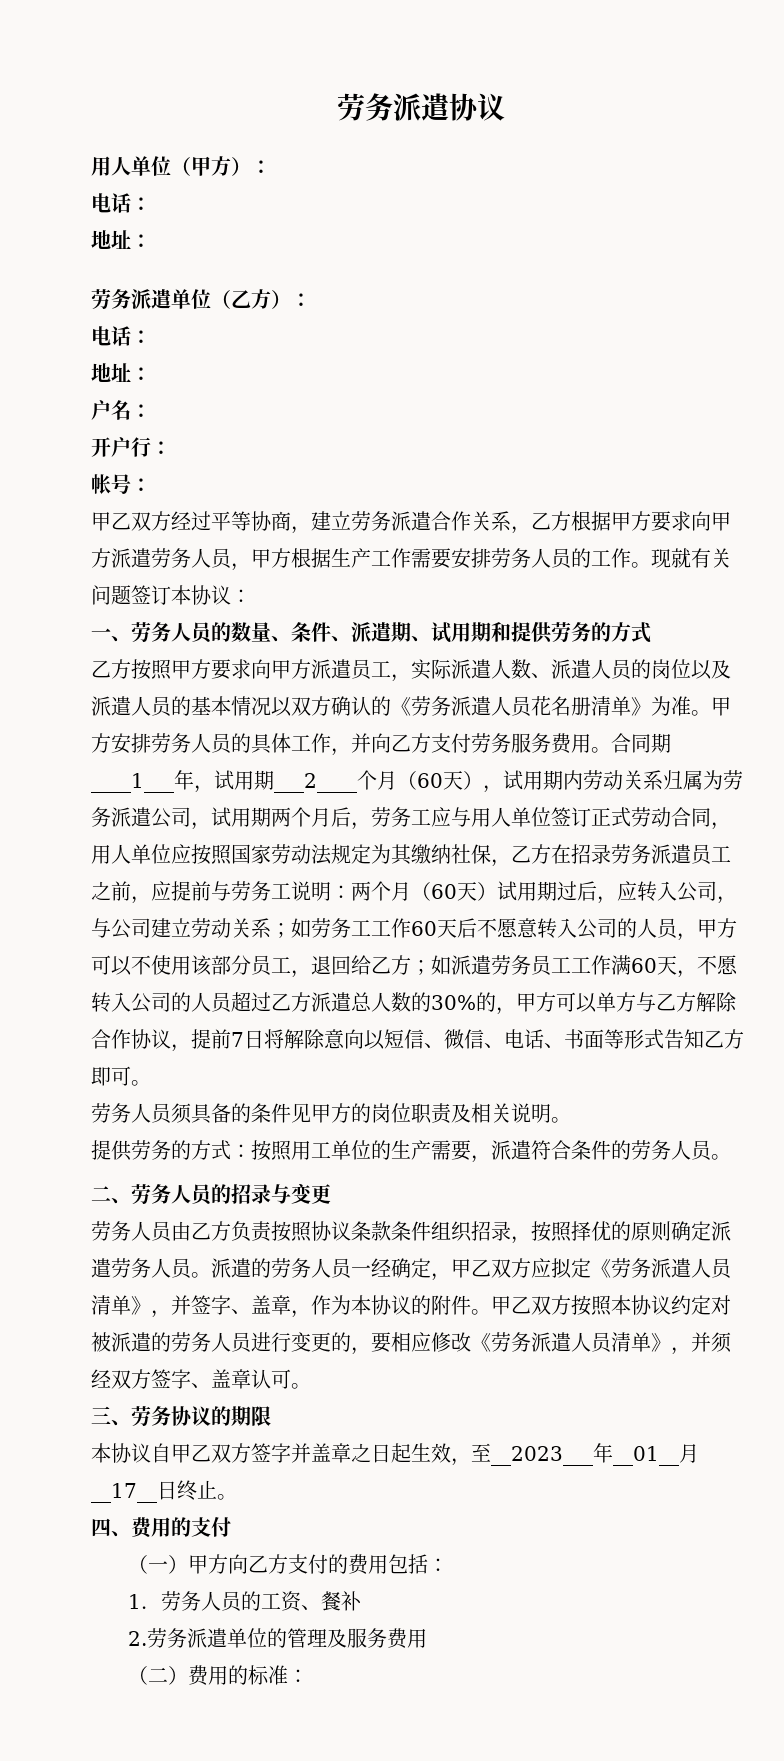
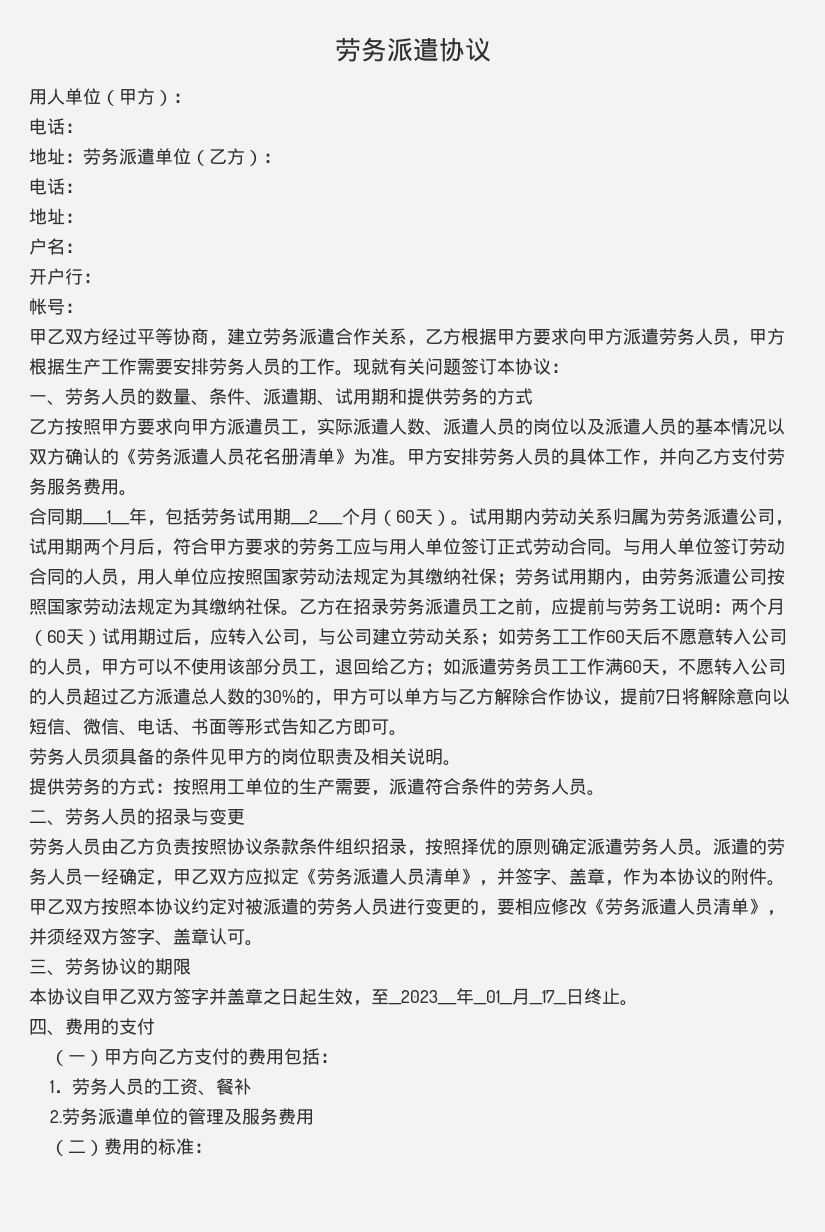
  用人单位（甲方）：
  电话：
- 地址：
- 劳务派遣单位（乙方）：
+ 地址：劳务派遣单位（乙方）：
- 甲方安排劳务人员的具体工作，并向乙方支付劳务服务费用。合同期____1___年，试用期___2____个月（60天），试用期内劳动关系归属为劳务派遣公司，试用期两个月后，劳务工应与用人单位签订正式劳动合同，用人单位应按照国家劳动法规定为其缴纳社保，乙方在招录劳务派遣员工之前，应提前与劳务工说明：
+ 甲方安排劳务人员的具体工作，并向乙方支付劳务服务费用。
+ 合同期____1___年，包括劳务试用期___2____个月（60天）。试用期内劳动关系归属为劳务派遣公司，试用期两个月后，符合甲方要求的劳务工应与用人单位签订正式劳动合同。与用人单位签订劳动合同的人员，用人单位应按照国家劳动法规定为其缴纳社保；劳务试用期内，由劳务派遣公司按照国家劳动法规定为其缴纳社保。乙方在招录劳务派遣员工之前，应提前与劳务工说明：

